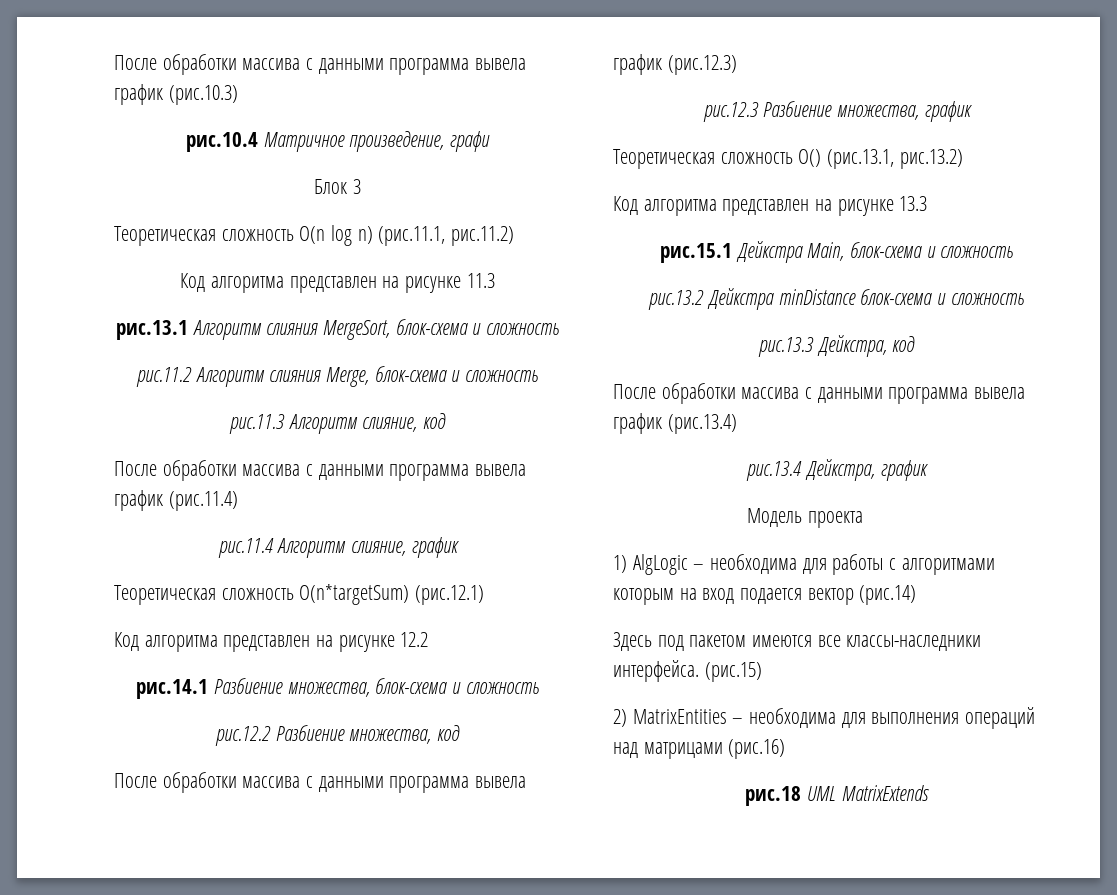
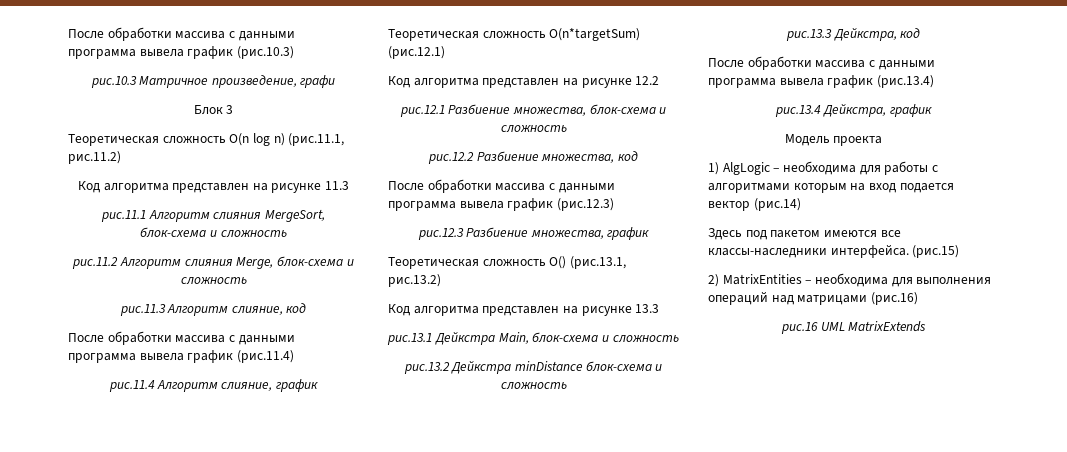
- рис.10.4 Матричное произведение, графи
+ рис.10.3 Матричное произведение, графи
- рис.13.1 Алгоритм слияния MergeSort, блок-схема и сложность
+ рис.11.1 Алгоритм слияния MergeSort, блок-схема и сложность
- рис.14.1 Разбиение множества, блок-схема и сложность
+ рис.12.1 Разбиение множества, блок-схема и сложность
- рис.15.1 Дейкстра Main, блок-схема и сложность
+ рис.13.1 Дейкстра Main, блок-схема и сложность
- рис.18 UML MatrixExtends
+ рис.16 UML MatrixExtends

